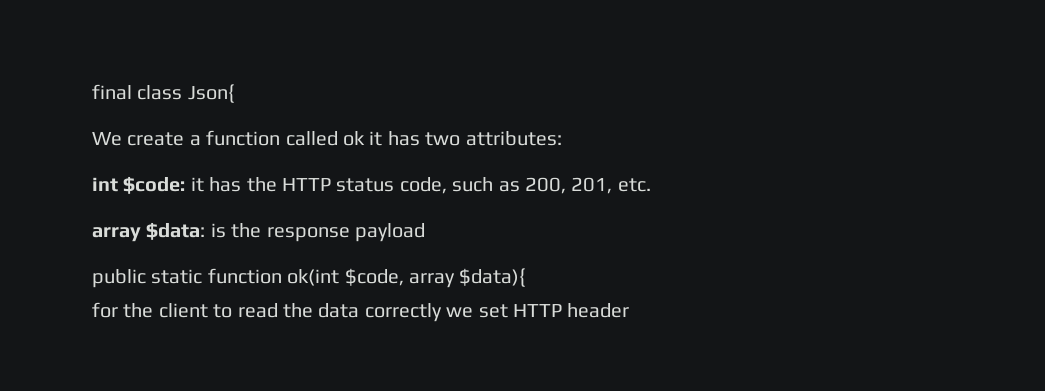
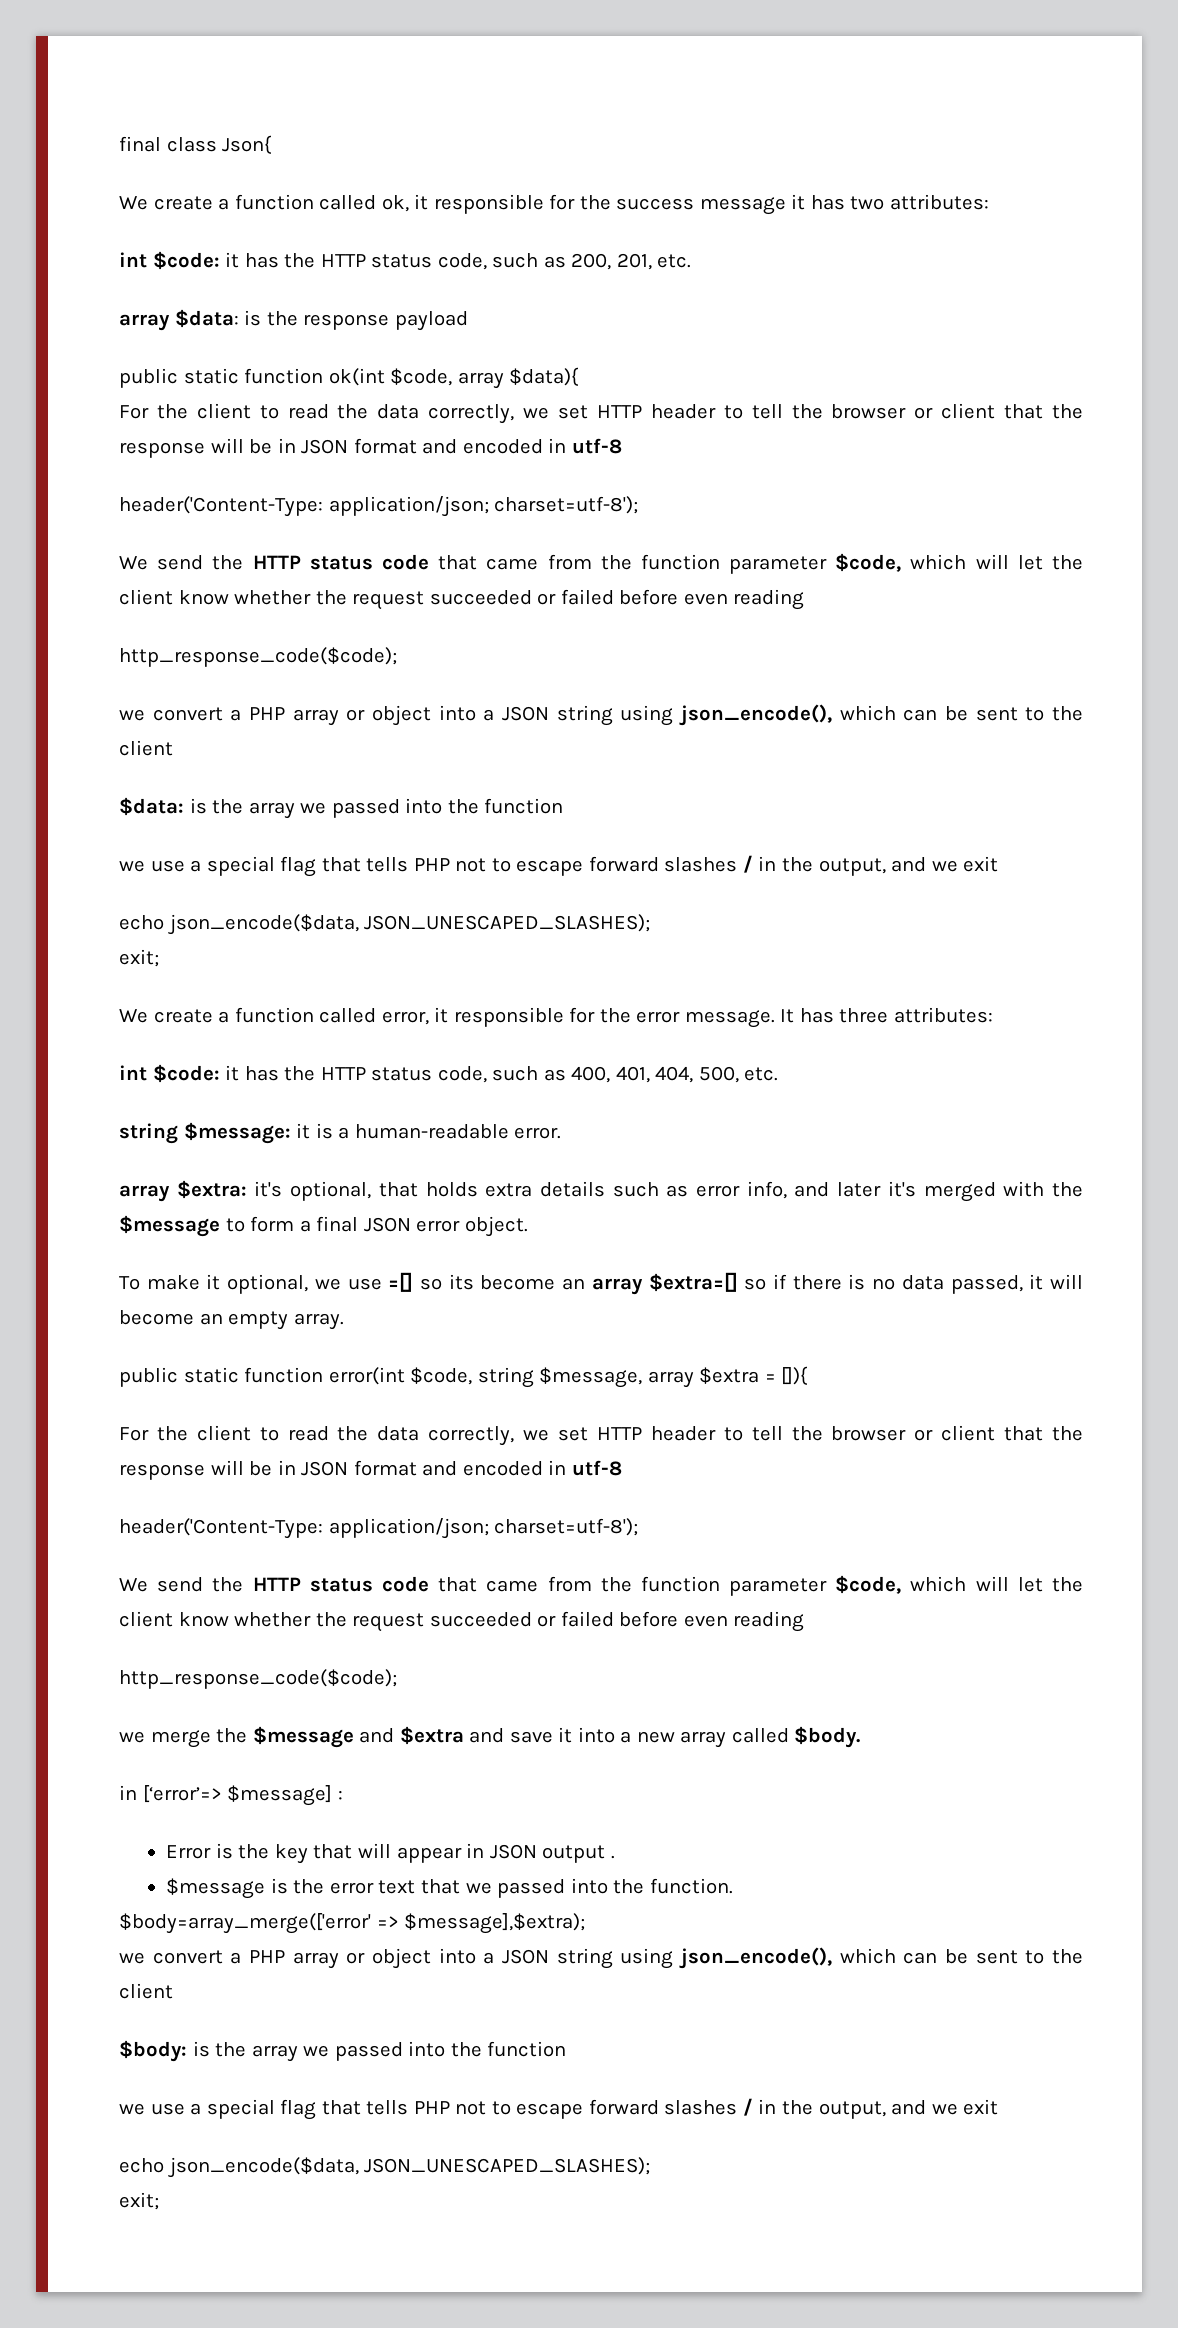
- We create a function called ok it has two attributes:
+ We create a function called ok, it responsible for the success message it has two attributes:
  public static function ok(int $code, array $data){
- for the client to read the data correctly we set HTTP header
+ For the client to read the data correctly, we set HTTP header to tell the browser or client that the response will be in JSON format and encoded in utf-8
+ header('Content-Type: application/json; charset=utf-8');
+ We send the HTTP status code that came from the function parameter $code, which will let the client know whether the request succeeded or failed before even reading
+ http_response_code($code);
+ we convert a PHP array or object into a JSON string using json_encode(), which can be sent to the client
+ $data: is the array we passed into the function
+ we use a special flag that tells PHP not to escape forward slashes / in the output, and we exit
+ echo json_encode($data, JSON_UNESCAPED_SLASHES);
+ exit;
+ We create a function called error, it responsible for the error message. It has three attributes:
+ int $code: it has the HTTP status code, such as 400, 401, 404, 500, etc.
+ string $message: it is a human-readable error.
+ array $extra: it's optional, that holds extra details such as error info, and later it's merged with the $message to form a final JSON error object.
+ To make it optional, we use =[] so its become an array $extra=[] so if there is no data passed, it will become an empty array.
+ public static function error(int $code, string $message, array $extra = []){
+ For the client to read the data correctly, we set HTTP header to tell the browser or client that the response will be in JSON format and encoded in utf-8
+ header('Content-Type: application/json; charset=utf-8');
+ We send the HTTP status code that came from the function parameter $code, which will let the client know whether the request succeeded or failed before even reading
+ http_response_code($code);
+ we merge the $message and $extra and save it into a new array called $body.
+ in [‘error’=> $message] :
+ Error is the key that will appear in JSON output .
+ $message is the error text that we passed into the function.
+ $body=array_merge(['error' => $message],$extra);
+ we convert a PHP array or object into a JSON string using json_encode(), which can be sent to the client
+ $body: is the array we passed into the function
+ we use a special flag that tells PHP not to escape forward slashes / in the output, and we exit
+ echo json_encode($data, JSON_UNESCAPED_SLASHES);
+ exit;

